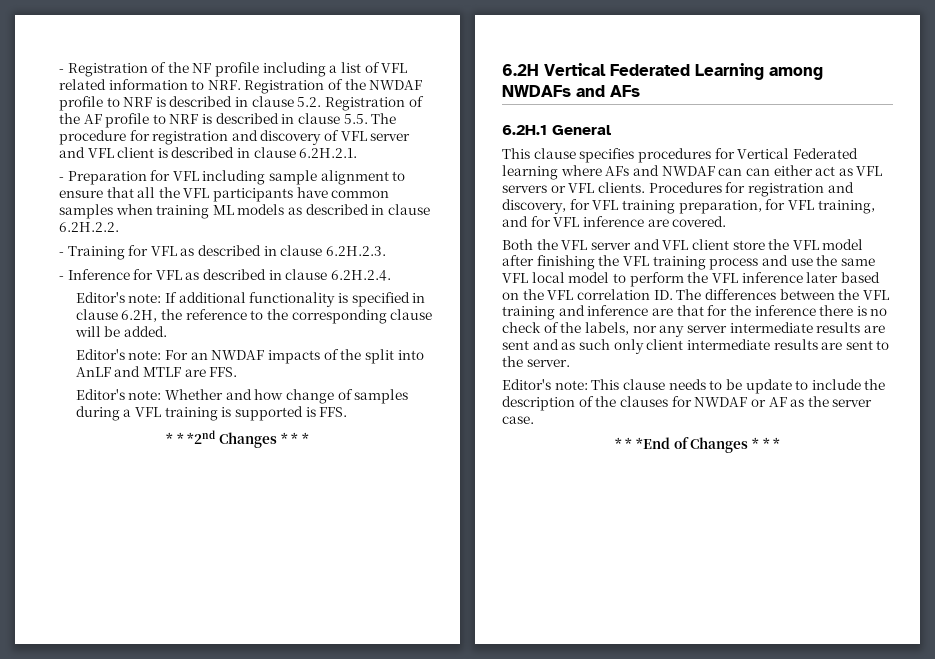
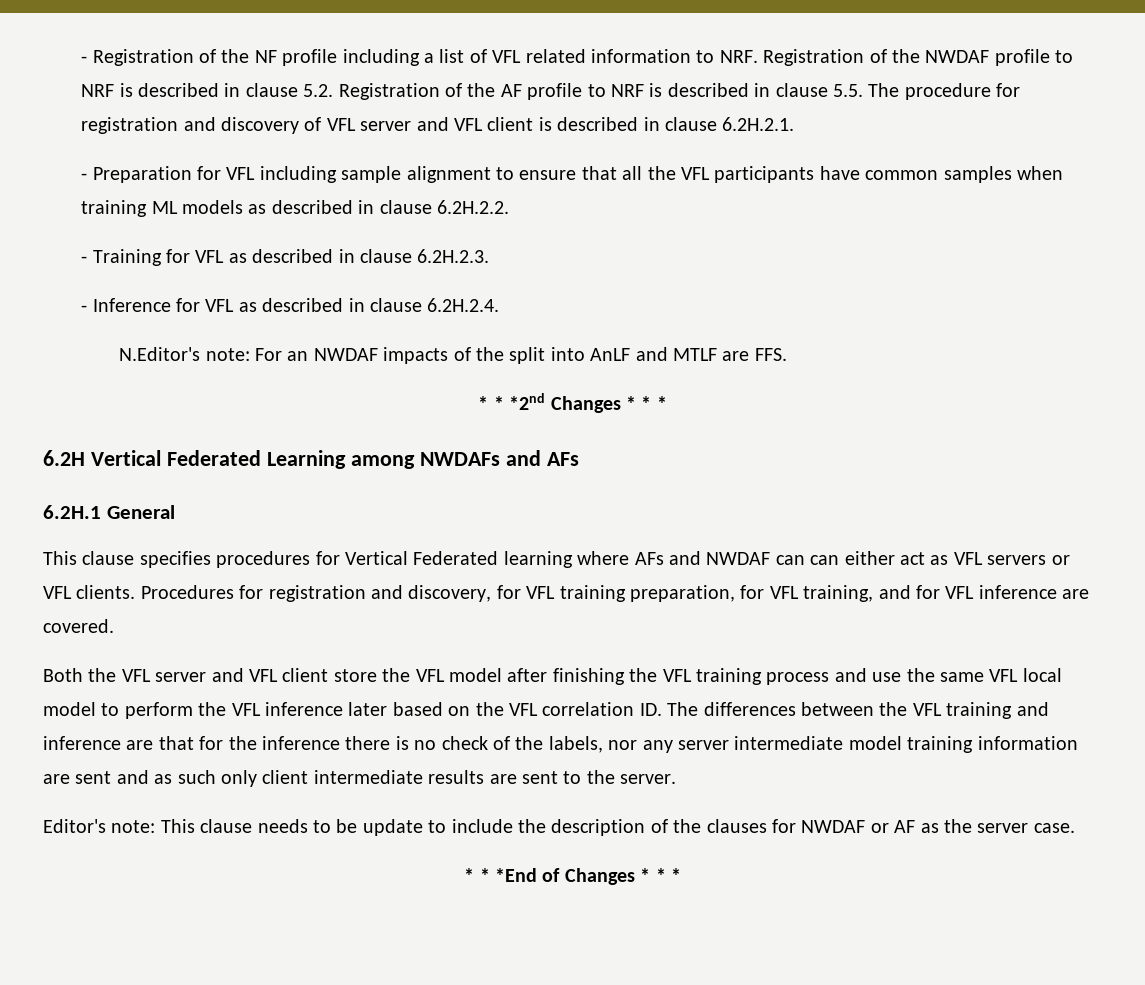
- Editor's note: If additional functionality is specified in clause 6.2H, the reference to the corresponding clause will be added.
- Editor's note: For an NWDAF impacts of the split into AnLF and MTLF are FFS.
+ N.Editor's note: For an NWDAF impacts of the split into AnLF and MTLF are FFS.
- Editor's note: Whether and how change of samples during a VFL training is supported is FFS.
- Both the VFL server and VFL client store the VFL model after finishing the VFL training process and use the same VFL local model to perform the VFL inference later based on the VFL correlation ID. The differences between the VFL training and inference are that for the inference there is no check of the labels, nor any server intermediate results are sent and as such only client intermediate results are sent to the server.
+ Both the VFL server and VFL client store the VFL model after finishing the VFL training process and use the same VFL local model to perform the VFL inference later based on the VFL correlation ID. The differences between the VFL training and inference are that for the inference there is no check of the labels, nor any server intermediate model training information are sent and as such only client intermediate results are sent to the server.

